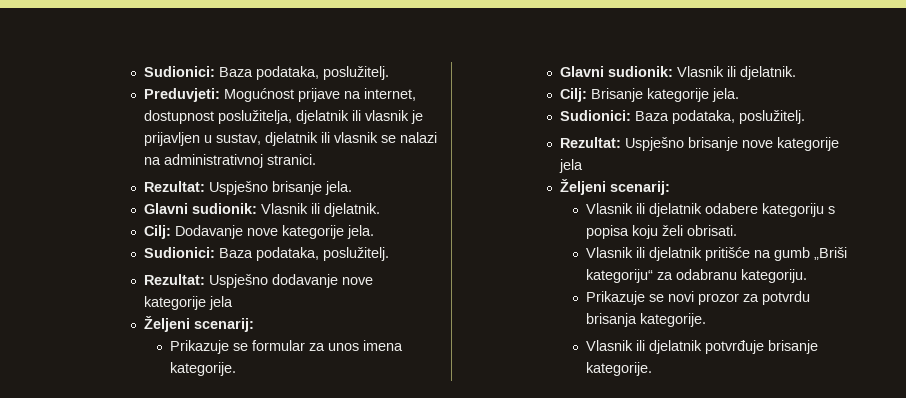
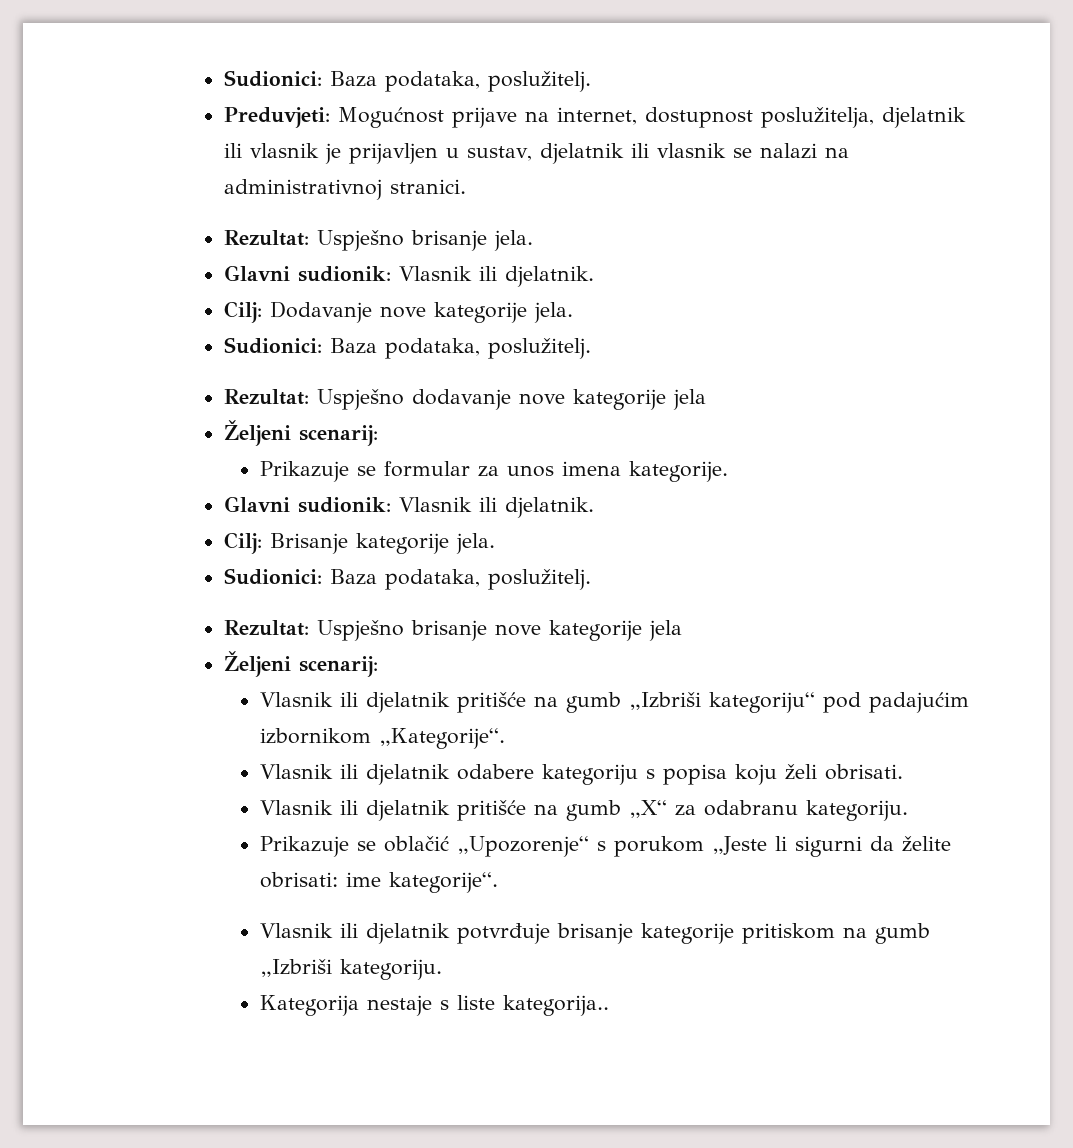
+ Vlasnik ili djelatnik pritišće na gumb „Izbriši kategoriju“ pod padajućim izbornikom „Kategorije“.
- Vlasnik ili djelatnik pritišće na gumb „Briši kategoriju“ za odabranu kategoriju.
+ Vlasnik ili djelatnik pritišće na gumb „X“ za odabranu kategoriju.
- Prikazuje se novi prozor za potvrdu brisanja kategorije.
+ Prikazuje se oblačić „Upozorenje“ s porukom „Jeste li sigurni da želite obrisati: ime kategorije“.
- Vlasnik ili djelatnik potvrđuje brisanje kategorije.
+ Vlasnik ili djelatnik potvrđuje brisanje kategorije pritiskom na gumb „Izbriši kategoriju.
+ Kategorija nestaje s liste kategorija..

